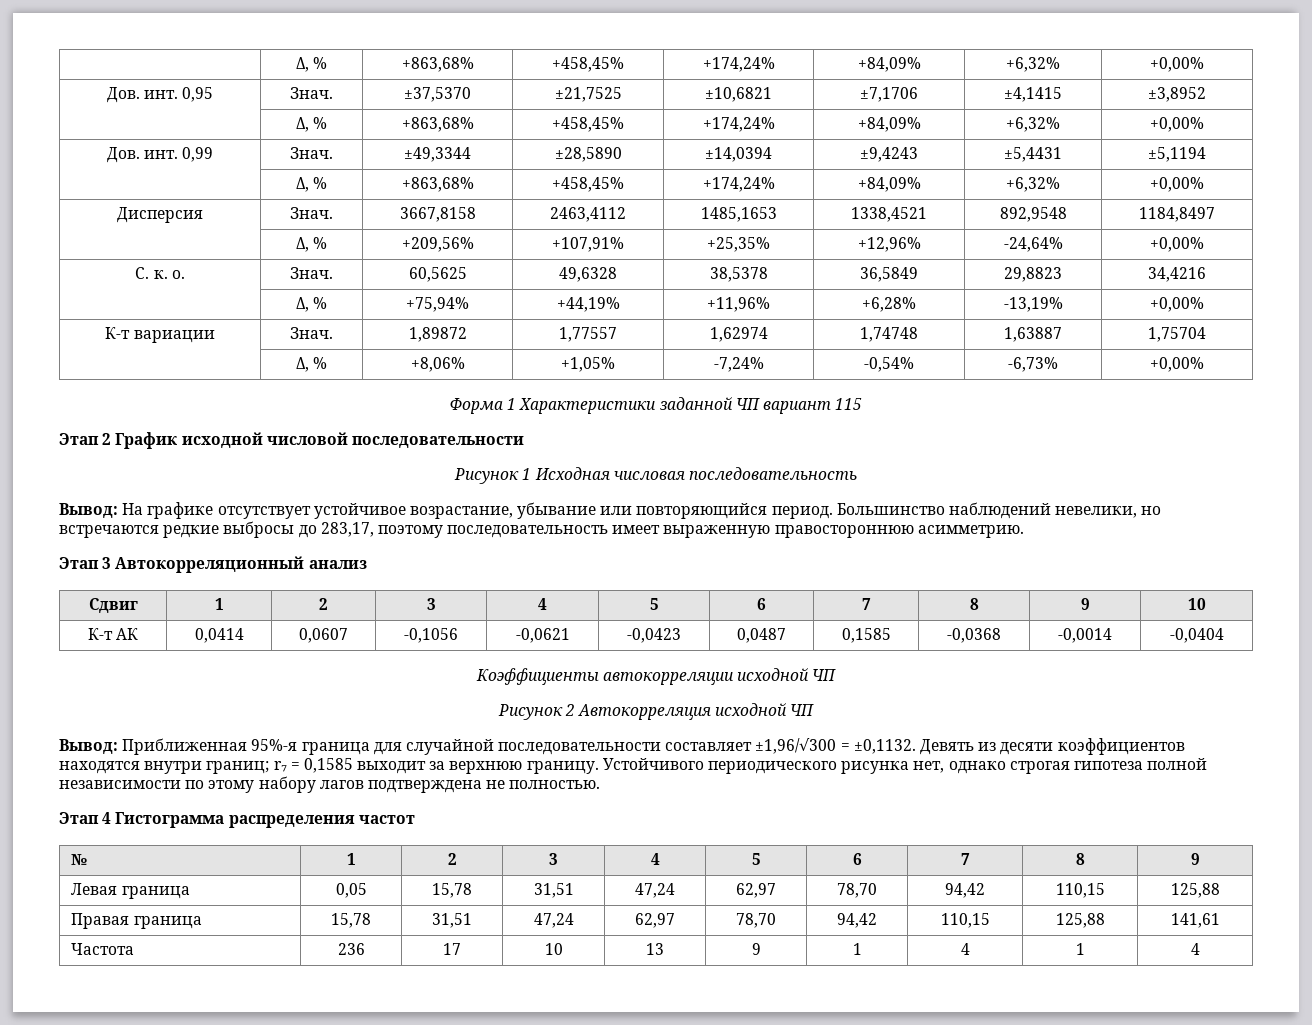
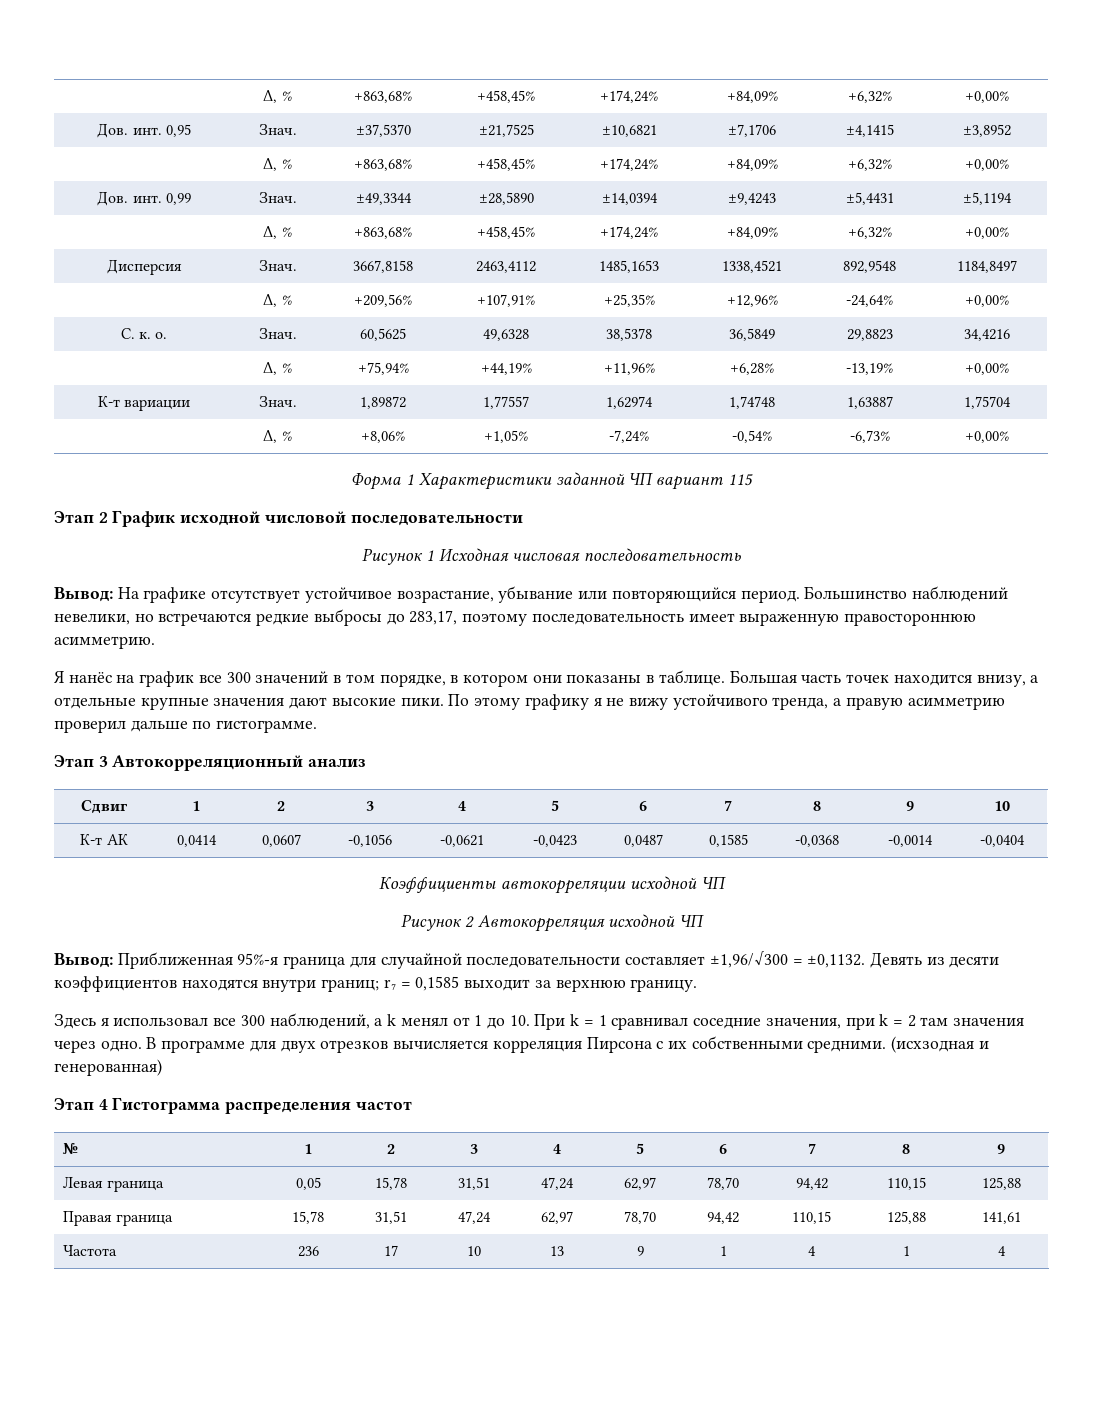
+ Я нанёс на график все 300 значений в том порядке, в котором они показаны в таблице. Большая часть точек находится внизу, а отдельные крупные значения дают высокие пики. По этому графику я не вижу устойчивого тренда, а правую асимметрию проверил дальше по гистограмме.
- Девять из десяти коэффициентов находятся внутри границ; r₇ = 0,1585 выходит за верхнюю границу. Устойчивого периодического рисунка нет, однако строгая гипотеза полной независимости по этому набору лагов подтверждена не полностью.
+ Девять из десяти коэффициентов находятся внутри границ; r₇ = 0,1585 выходит за верхнюю границу.
+ Здесь я использовал все 300 наблюдений, а k менял от 1 до 10. При k = 1 сравнивал соседние значения, при k = 2 там значения через одно. В программе для двух отрезков вычисляется корреляция Пирсона с их собственными средними. (исхзодная и генерованная)

